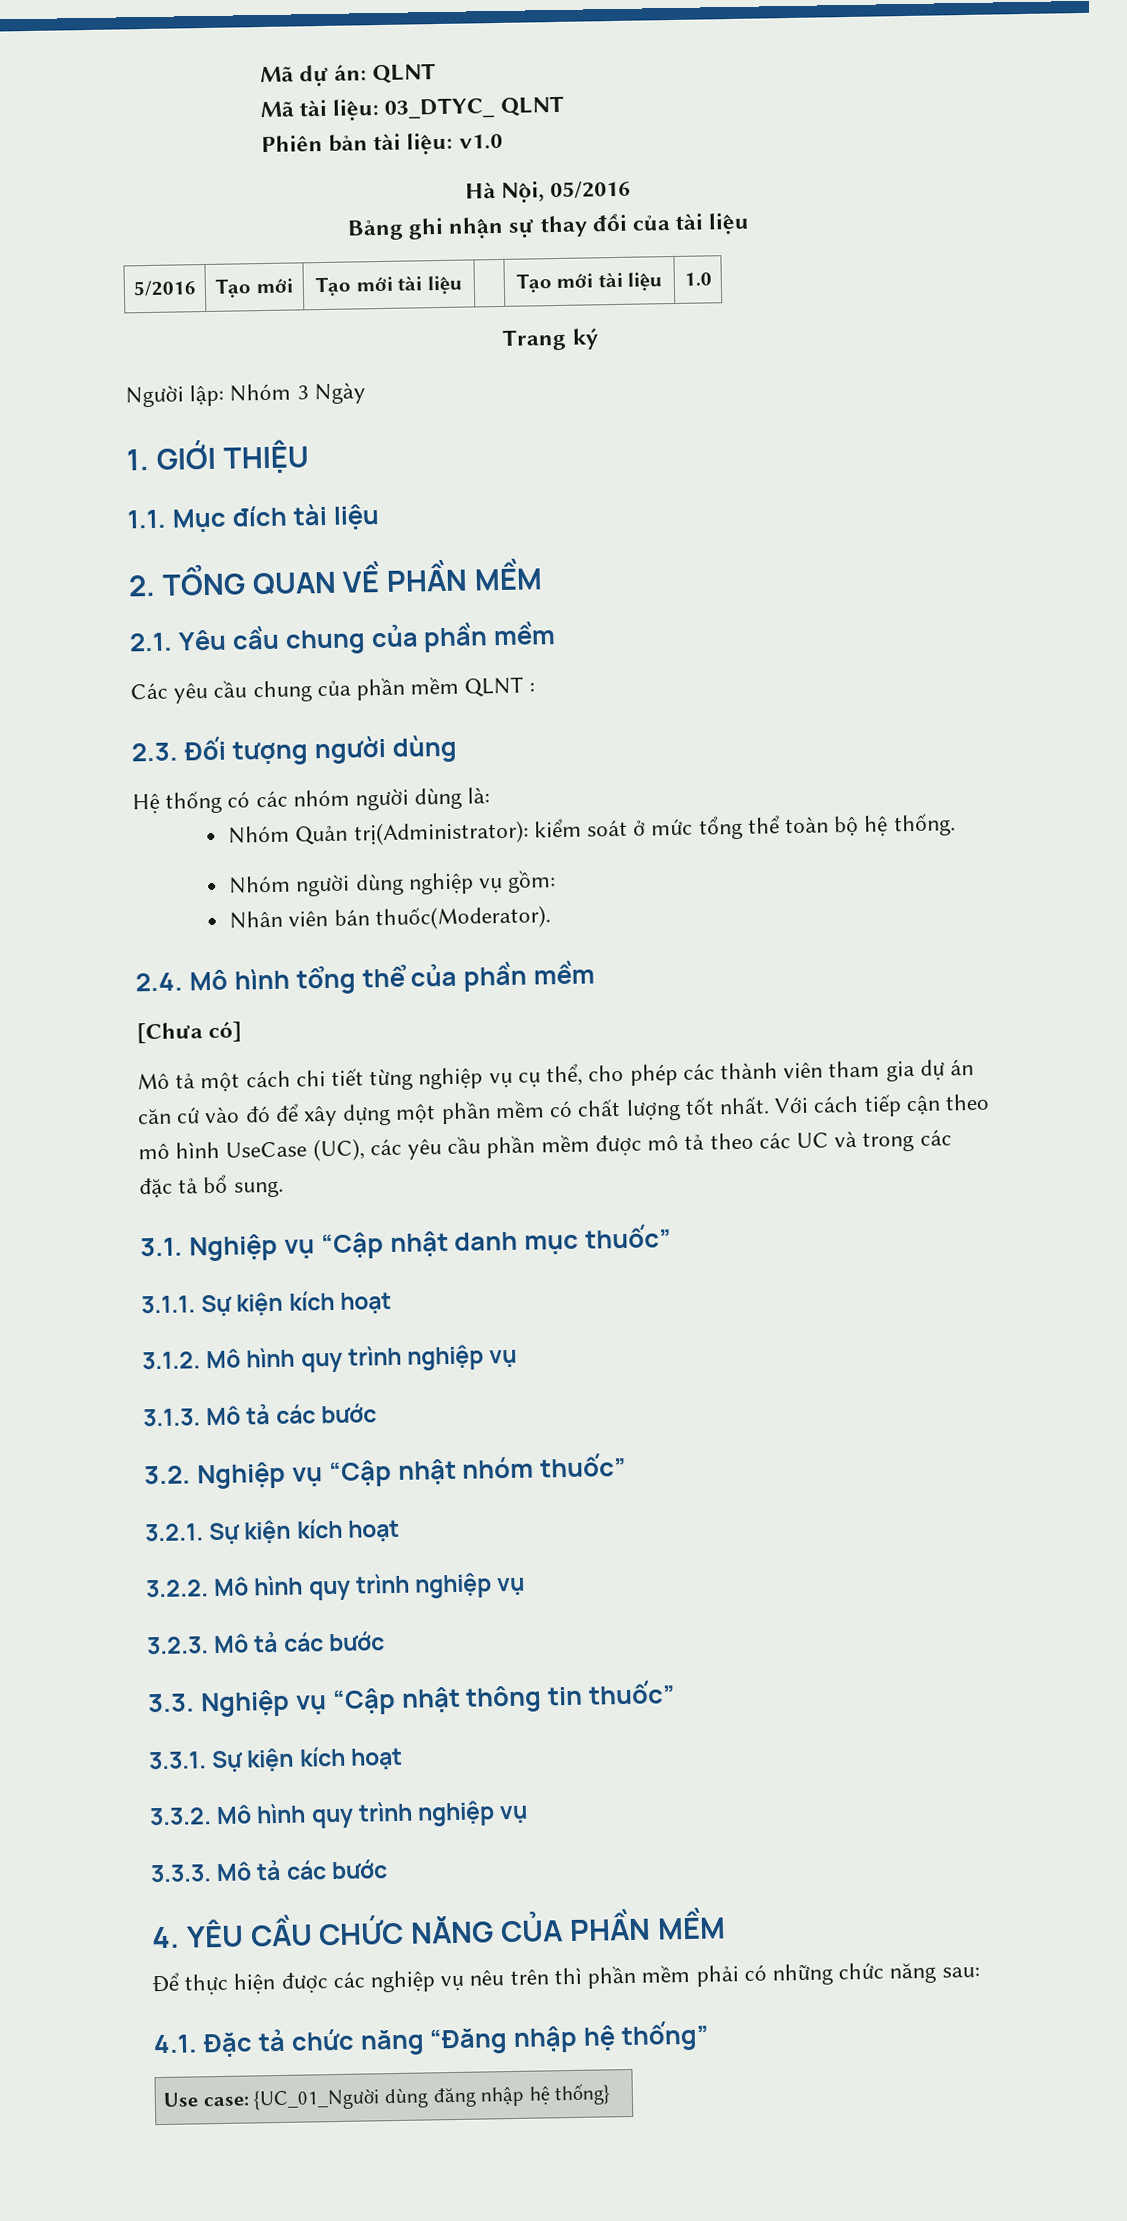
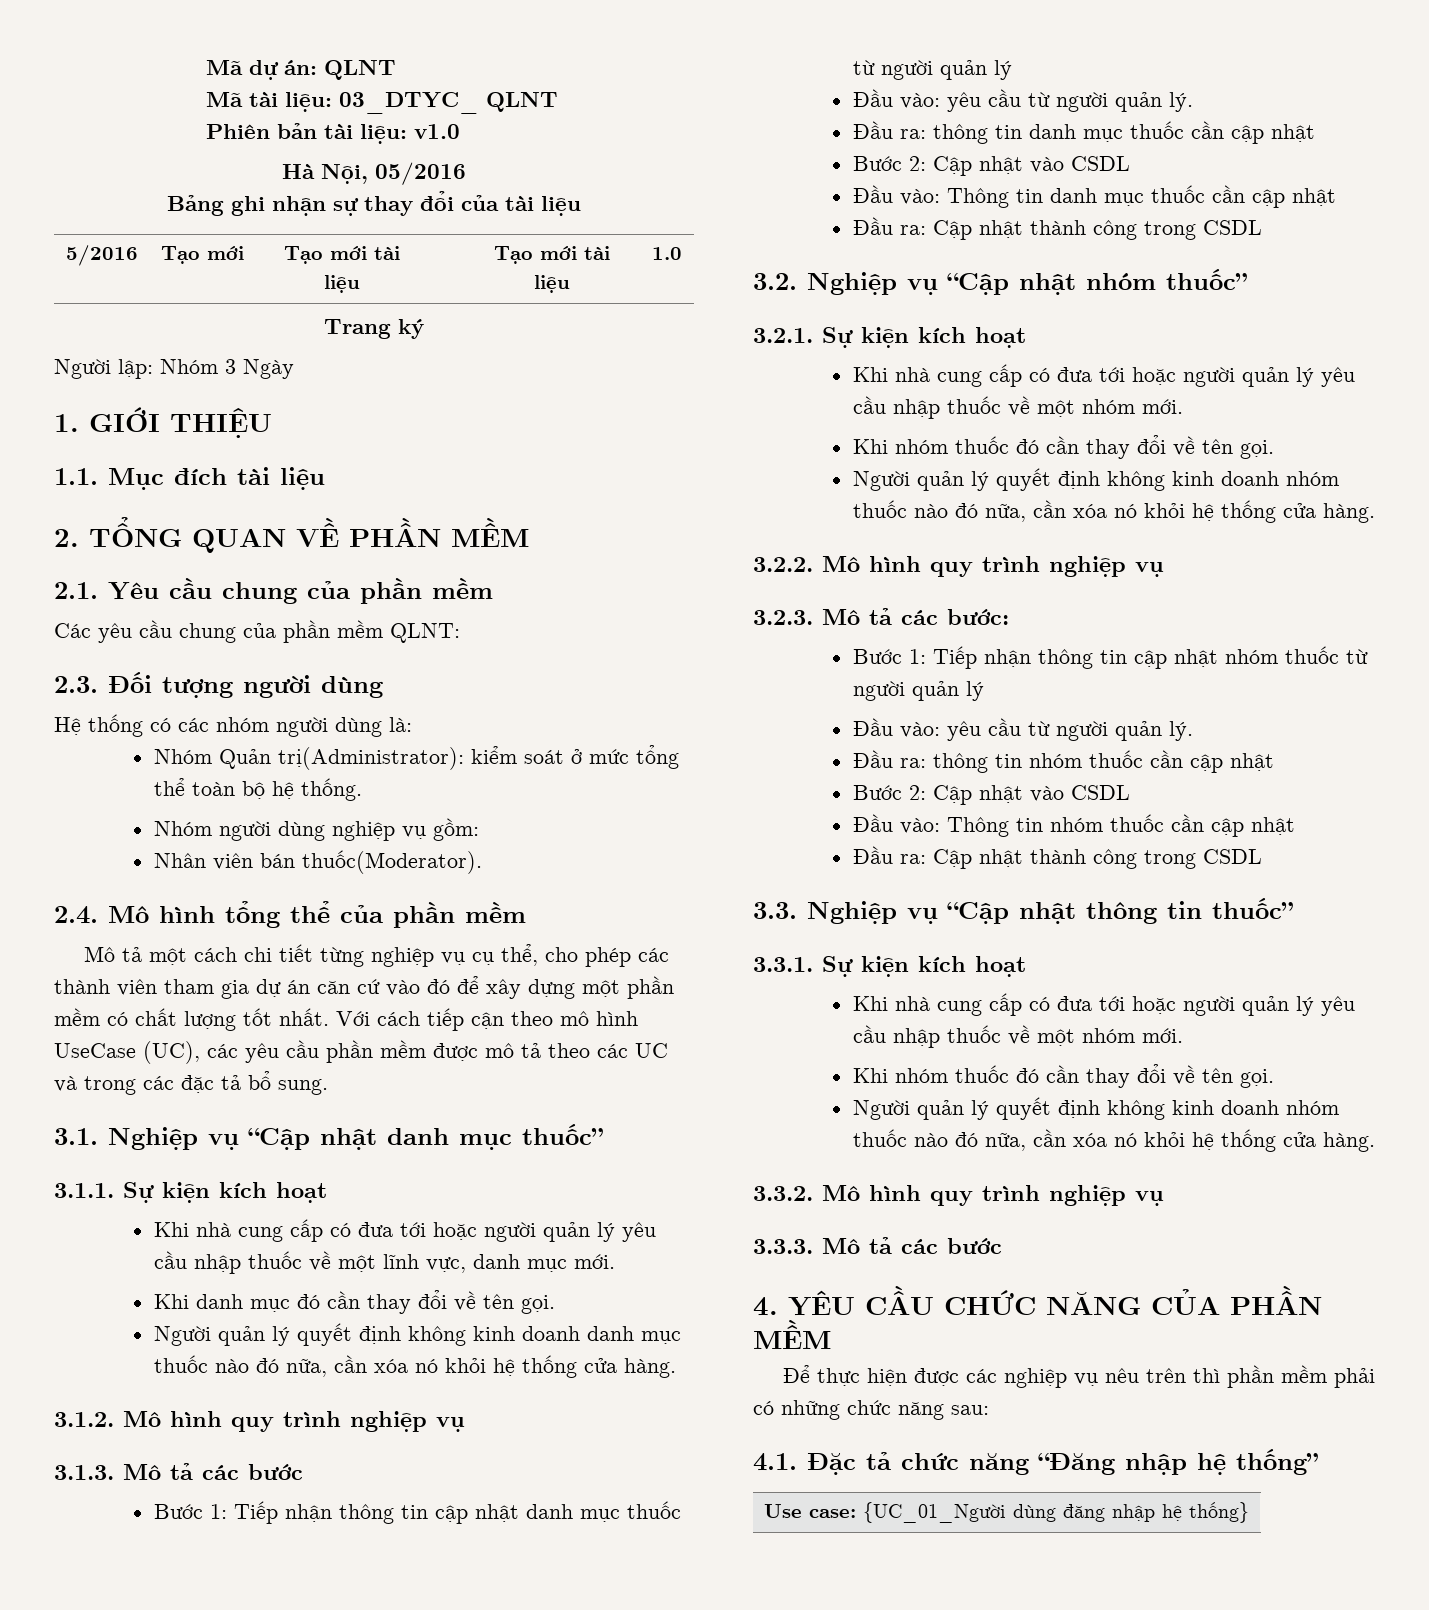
- Các yêu cầu chung của phần mềm QLNT :
+ Các yêu cầu chung của phần mềm QLNT:
- [Chưa có]
+ Khi nhà cung cấp có đưa tới hoặc người quản lý yêu cầu nhập thuốc về một lĩnh vực, danh mục mới.
+ Khi danh mục đó cần thay đổi về tên gọi.
+ Người quản lý quyết định không kinh doanh danh mục thuốc nào đó nữa, cần xóa nó khỏi hệ thống cửa hàng.
+ Bước 1: Tiếp nhận thông tin cập nhật danh mục thuốc từ người quản lý
+ Đầu vào: yêu cầu từ người quản lý.
+ Đầu ra: thông tin danh mục thuốc cần cập nhật
+ Bước 2: Cập nhật vào CSDL
+ Đầu vào: Thông tin danh mục thuốc cần cập nhật
+ Đầu ra: Cập nhật thành công trong CSDL
  3.2.1. Sự kiện kích hoạt
+ Khi nhà cung cấp có đưa tới hoặc người quản lý yêu cầu nhập thuốc về một nhóm mới.
+ Khi nhóm thuốc đó cần thay đổi về tên gọi.
+ Người quản lý quyết định không kinh doanh nhóm thuốc nào đó nữa, cần xóa nó khỏi hệ thống cửa hàng.
- 3.2.3. Mô tả các bước
+ 3.2.3. Mô tả các bước:
+ Bước 1: Tiếp nhận thông tin cập nhật nhóm thuốc từ người quản lý
+ Đầu vào: yêu cầu từ người quản lý.
+ Đầu ra: thông tin nhóm thuốc cần cập nhật
+ Bước 2: Cập nhật vào CSDL
+ Đầu vào: Thông tin nhóm thuốc cần cập nhật
+ Đầu ra: Cập nhật thành công trong CSDL
  3.3.1. Sự kiện kích hoạt
+ Khi nhà cung cấp có đưa tới hoặc người quản lý yêu cầu nhập thuốc về một nhóm mới.
+ Khi nhóm thuốc đó cần thay đổi về tên gọi.
+ Người quản lý quyết định không kinh doanh nhóm thuốc nào đó nữa, cần xóa nó khỏi hệ thống cửa hàng.

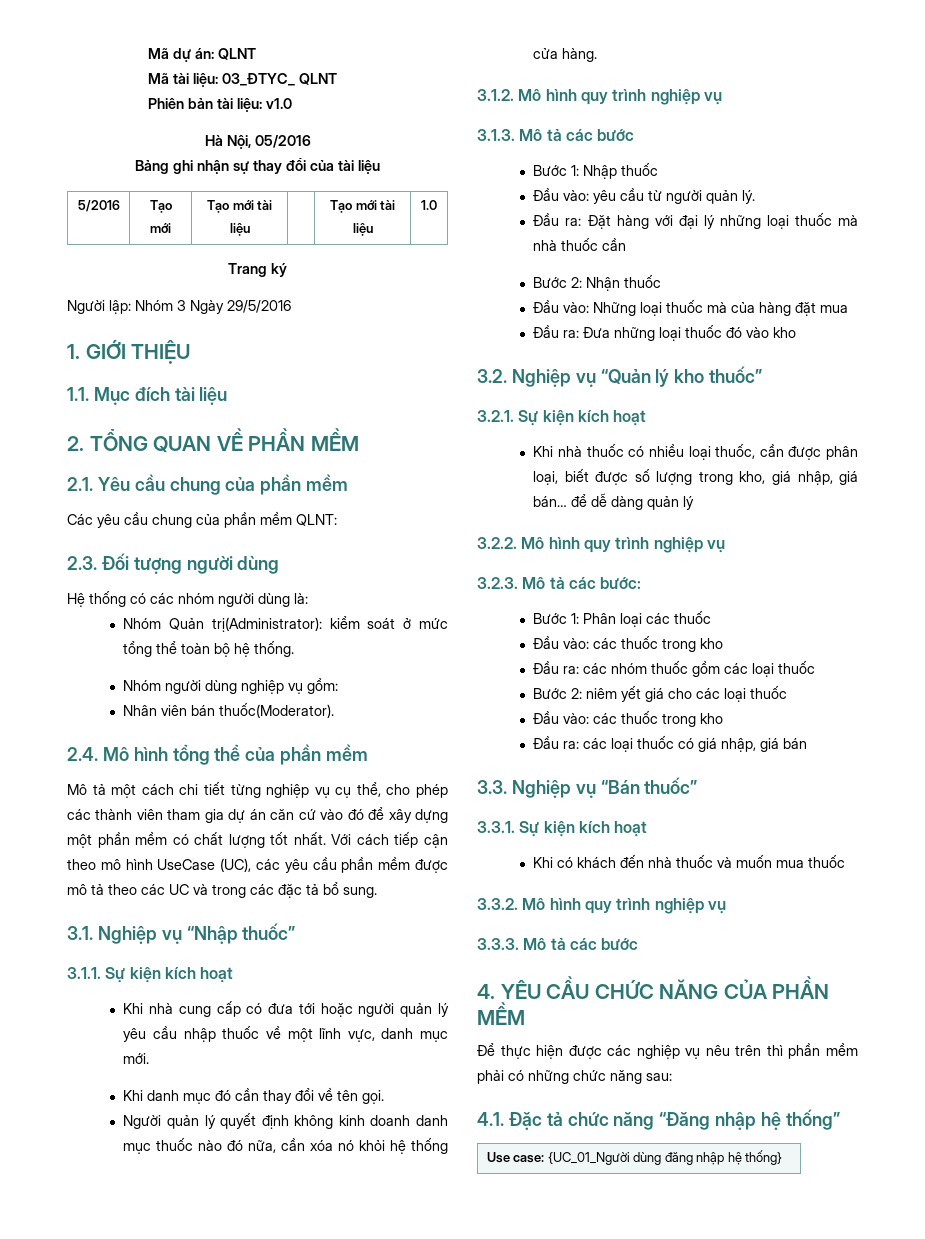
- Mã tài liệu: 03_DTYC_ QLNT
+ Mã tài liệu: 03_ĐTYC_ QLNT
- Người lập: Nhóm 3 Ngày
+ Người lập: Nhóm 3 Ngày 29/5/2016
- 3.1. Nghiệp vụ “Cập nhật danh mục thuốc”
+ 3.1. Nghiệp vụ “Nhập thuốc”
- Bước 1: Tiếp nhận thông tin cập nhật danh mục thuốc từ người quản lý
+ Bước 1: Nhập thuốc
- Đầu ra: thông tin danh mục thuốc cần cập nhật
- Bước 2: Cập nhật vào CSDL
- Đầu vào: Thông tin danh mục thuốc cần cập nhật
- Đầu ra: Cập nhật thành công trong CSDL
+ Đầu ra: Đặt hàng với đại lý những loại thuốc mà nhà thuốc cần
+ Bước 2: Nhận thuốc
+ Đầu vào: Những loại thuốc mà của hàng đặt mua
+ Đầu ra: Đưa những loại thuốc đó vào kho
- 3.2. Nghiệp vụ “Cập nhật nhóm thuốc”
+ 3.2. Nghiệp vụ “Quản lý kho thuốc”
  3.2.1. Sự kiện kích hoạt
- Khi nhà cung cấp có đưa tới hoặc người quản lý yêu cầu nhập thuốc về một nhóm mới.
- Khi nhóm thuốc đó cần thay đổi về tên gọi.
- Người quản lý quyết định không kinh doanh nhóm thuốc nào đó nữa, cần xóa nó khỏi hệ thống cửa hàng.
+ Khi nhà thuốc có nhiều loại thuốc, cần được phân loại, biết được số lượng trong kho, giá nhập, giá bán… để dễ dàng quản lý
- Bước 1: Tiếp nhận thông tin cập nhật nhóm thuốc từ người quản lý
- Đầu vào: yêu cầu từ người quản lý.
- Đầu ra: thông tin nhóm thuốc cần cập nhật
- Bước 2: Cập nhật vào CSDL
- Đầu vào: Thông tin nhóm thuốc cần cập nhật
- Đầu ra: Cập nhật thành công trong CSDL
+ Bước 1: Phân loại các thuốc
+ Đầu vào: các thuốc trong kho
+ Đầu ra: các nhóm thuốc gồm các loại thuốc
+ Bước 2: niêm yết giá cho các loại thuốc
+ Đầu vào: các thuốc trong kho
+ Đầu ra: các loại thuốc có giá nhập, giá bán
- 3.3. Nghiệp vụ “Cập nhật thông tin thuốc”
+ 3.3. Nghiệp vụ “Bán thuốc”
  3.3.1. Sự kiện kích hoạt
- Khi nhà cung cấp có đưa tới hoặc người quản lý yêu cầu nhập thuốc về một nhóm mới.
- Khi nhóm thuốc đó cần thay đổi về tên gọi.
- Người quản lý quyết định không kinh doanh nhóm thuốc nào đó nữa, cần xóa nó khỏi hệ thống cửa hàng.
+ Khi có khách đến nhà thuốc và muốn mua thuốc

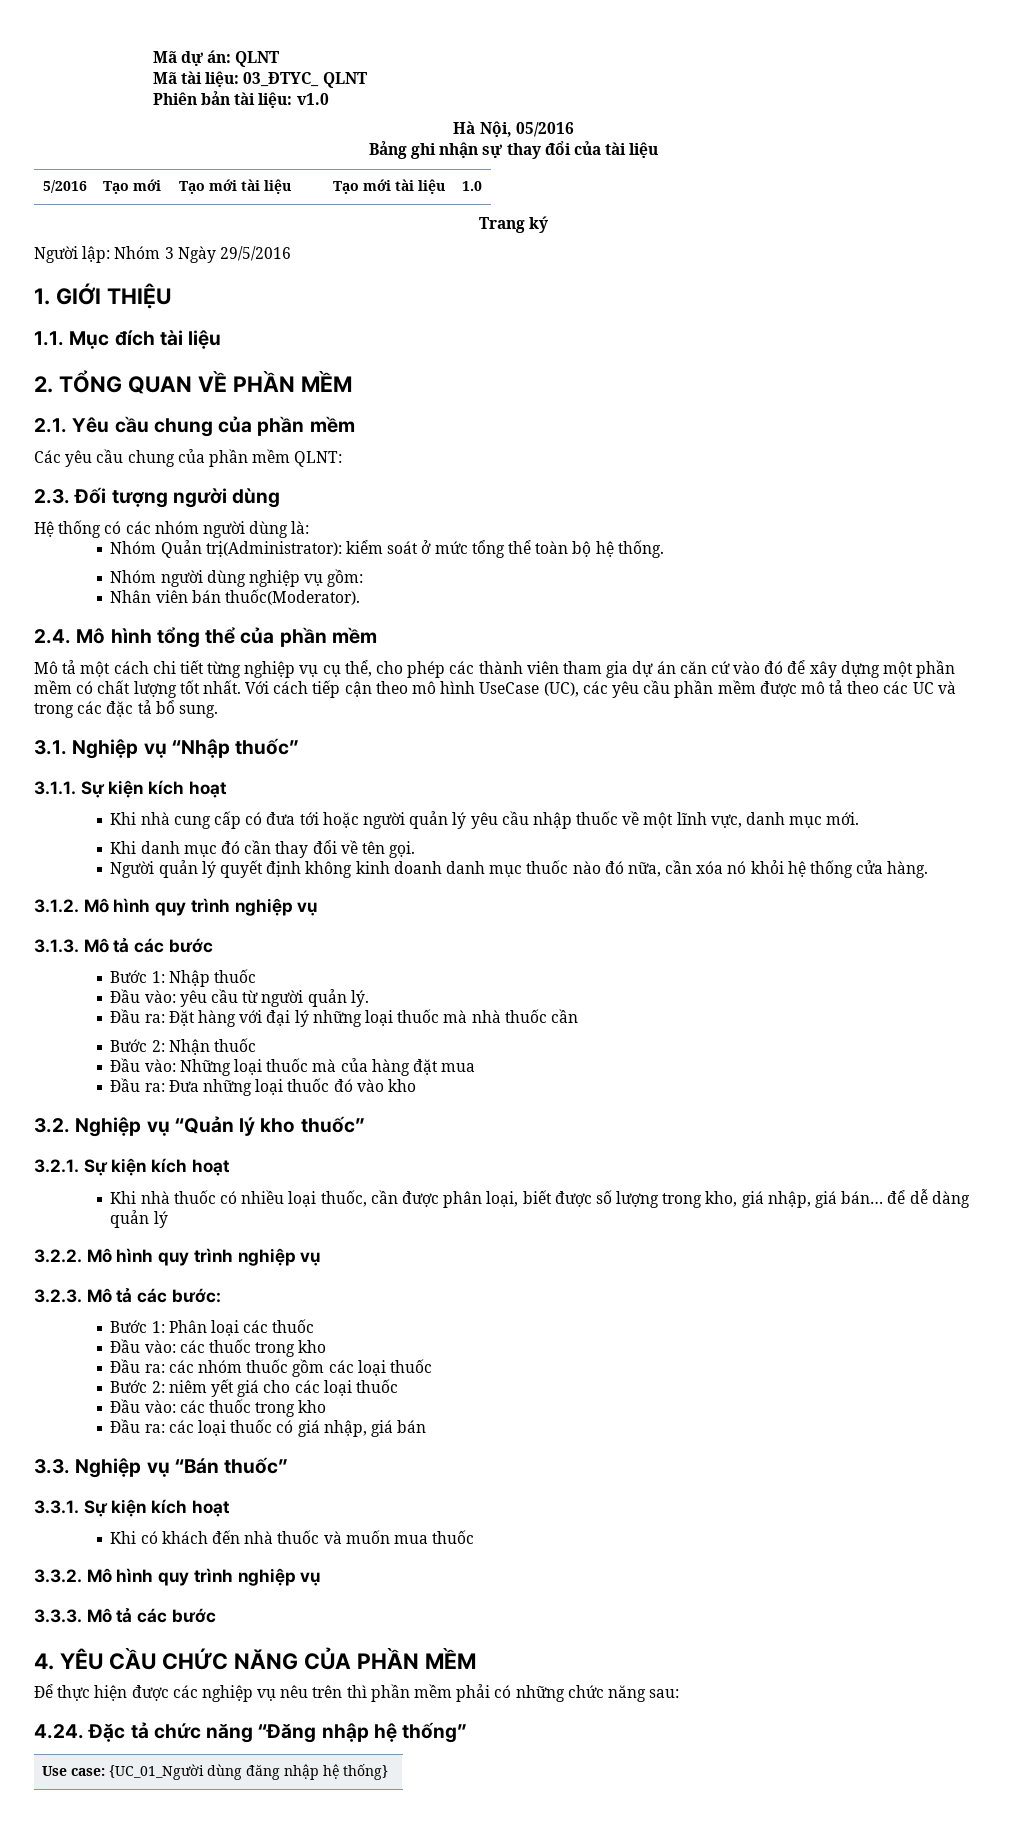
- 4.1. Đặc tả chức năng “Đăng nhập hệ thống”
+ 4.24. Đặc tả chức năng “Đăng nhập hệ thống”

